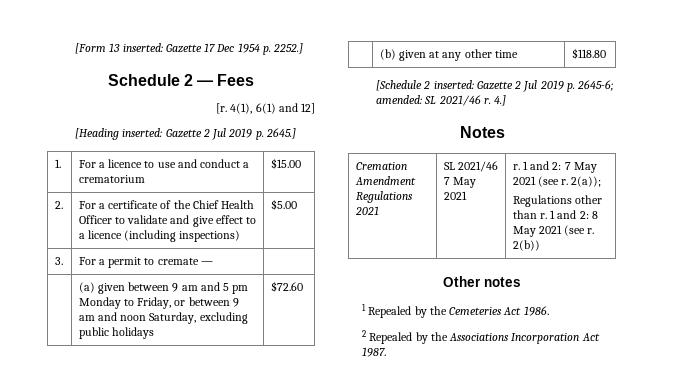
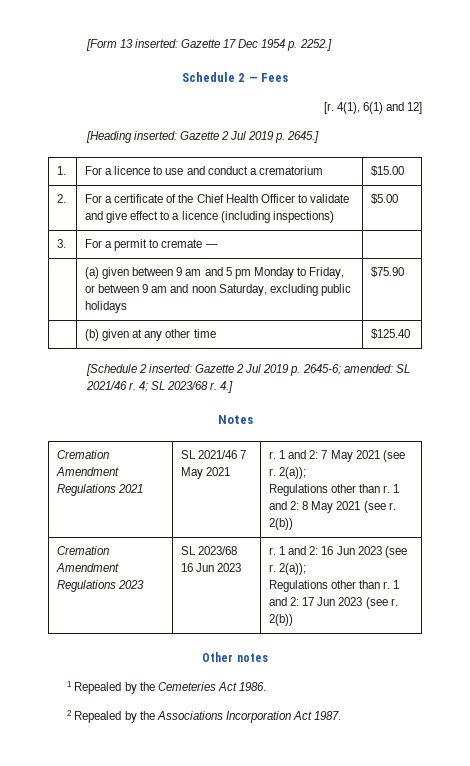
- | (a) given between 9 am and 5 pm Monday to Friday, or between 9 am and noon Saturday, excluding public holidays | $72.60
+ | (a) given between 9 am and 5 pm Monday to Friday, or between 9 am and noon Saturday, excluding public holidays | $75.90
- | (b) given at any other time | $118.80
+ | (b) given at any other time | $125.40
+ 4; SL 2023/68 r.
+ Cremation Amendment Regulations 2023 | SL 2023/68 16 Jun 2023 | r. 1 and 2: 16 Jun 2023 (see r. 2(a));
+ Regulations other than r. 1 and 2: 17 Jun 2023 (see r. 2(b))

